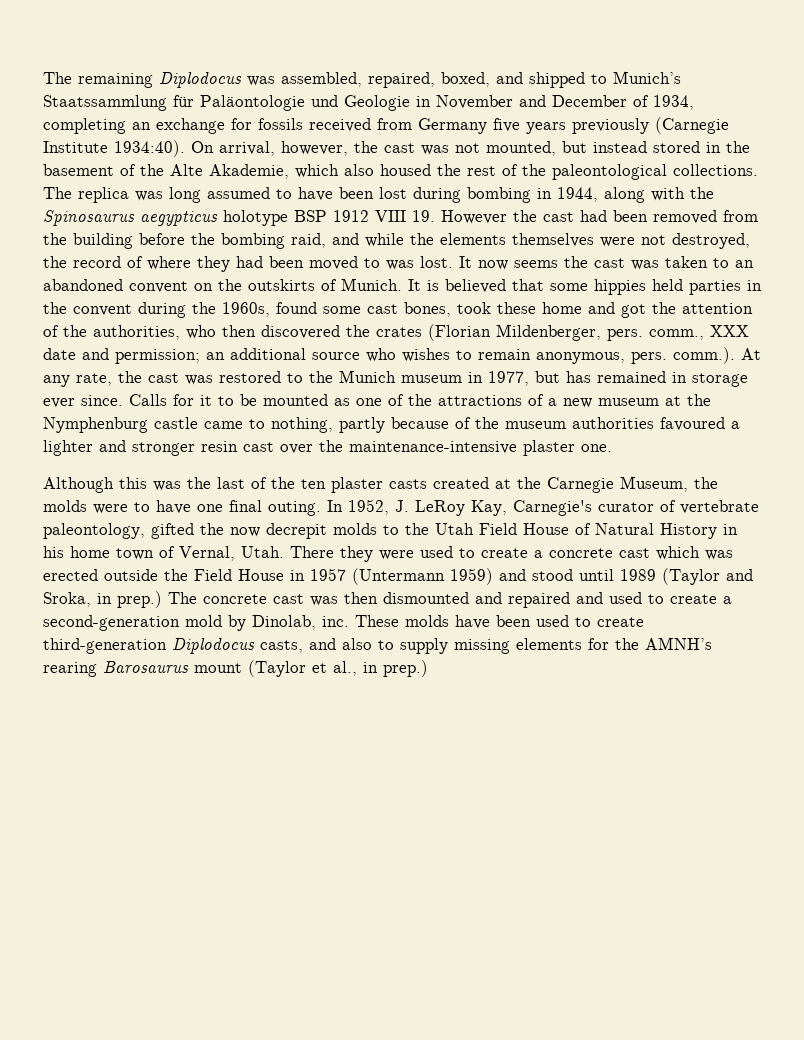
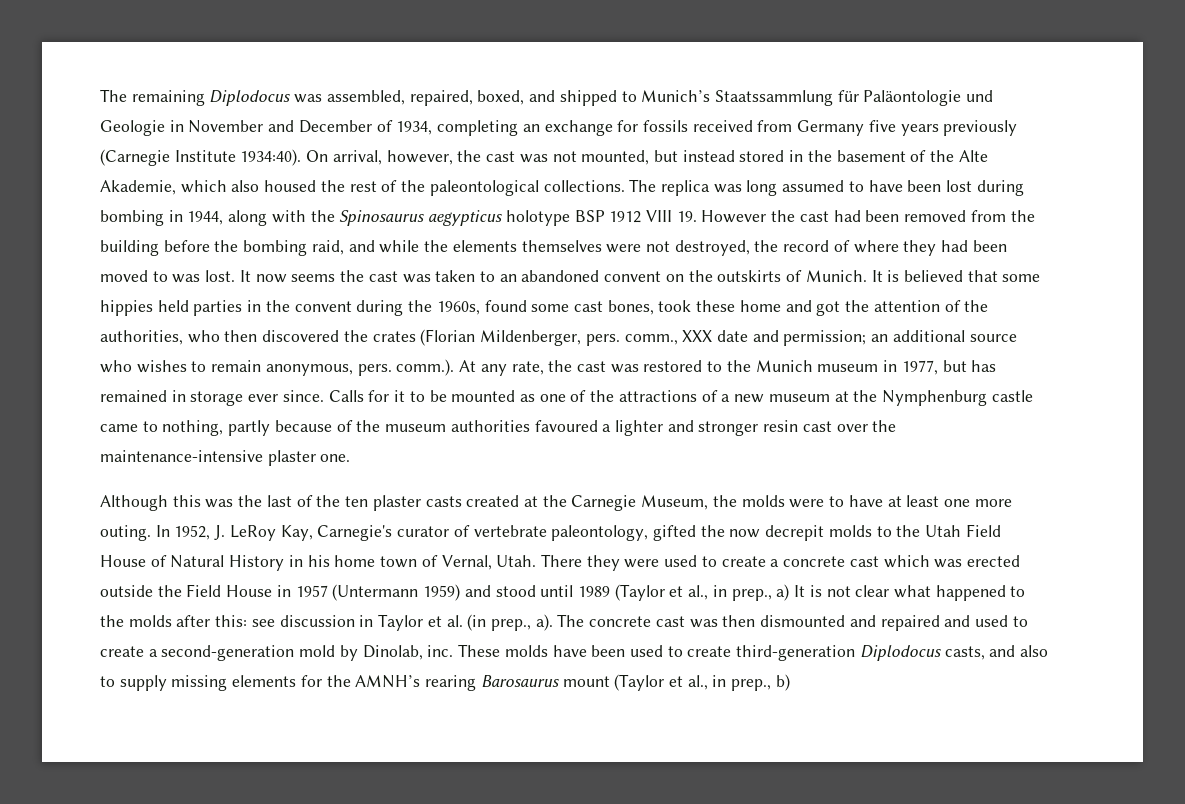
- Although this was the last of the ten plaster casts created at the Carnegie Museum, the molds were to have one final outing.
+ Although this was the last of the ten plaster casts created at the Carnegie Museum, the molds were to have at least one more outing.
- There they were used to create a concrete cast which was erected outside the Field House in 1957 (Untermann 1959) and stood until 1989 (Taylor and Sroka, in prep.)
+ There they were used to create a concrete cast which was erected outside the Field House in 1957 (Untermann 1959) and stood until 1989 (Taylor et al., in prep., a) It is not clear what happened to the molds after this: see discussion in Taylor et al. (in prep., a).
- The concrete cast was then dismounted and repaired and used to create a second-generation mold by Dinolab, inc. These molds have been used to create third-generation Diplodocus casts, and also to supply missing elements for the AMNH’s rearing Barosaurus mount (Taylor et al., in prep.)
+ The concrete cast was then dismounted and repaired and used to create a second-generation mold by Dinolab, inc. These molds have been used to create third-generation Diplodocus casts, and also to supply missing elements for the AMNH’s rearing Barosaurus mount (Taylor et al., in prep., b)

